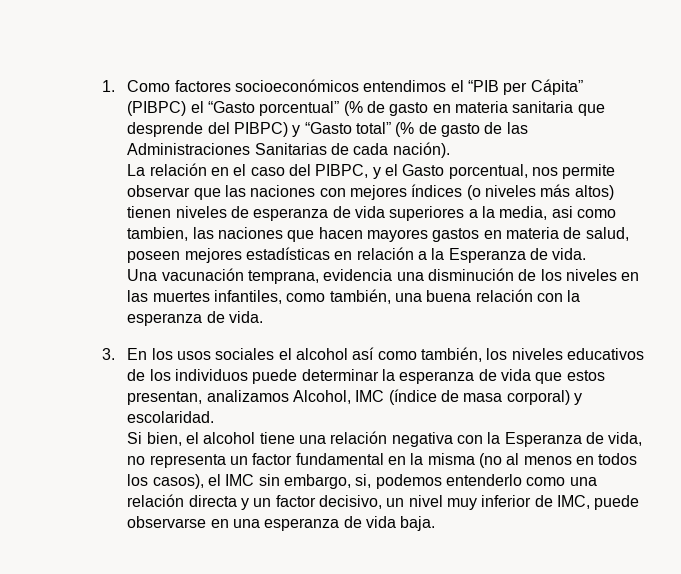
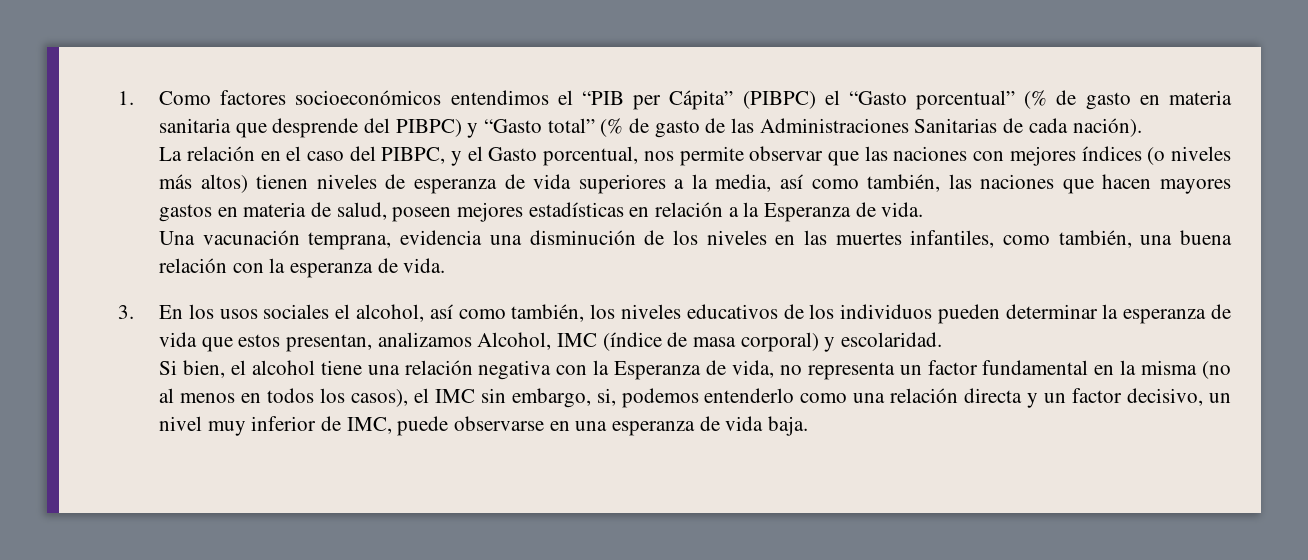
- La relación en el caso del PIBPC, y el Gasto porcentual, nos permite observar que las naciones con mejores índices (o niveles más altos) tienen niveles de esperanza de vida superiores a la media, asi como tambien, las naciones que hacen mayores gastos en materia de salud, poseen mejores estadísticas en relación a la Esperanza de vida.
+ La relación en el caso del PIBPC, y el Gasto porcentual, nos permite observar que las naciones con mejores índices (o niveles más altos) tienen niveles de esperanza de vida superiores a la media, así como también, las naciones que hacen mayores gastos en materia de salud, poseen mejores estadísticas en relación a la Esperanza de vida.
- 3. En los usos sociales el alcohol así como también, los niveles educativos de los individuos puede determinar la esperanza de vida que estos presentan, analizamos Alcohol, IMC (índice de masa corporal) y escolaridad.
+ 3. En los usos sociales el alcohol, así como también, los niveles educativos de los individuos pueden determinar la esperanza de vida que estos presentan, analizamos Alcohol, IMC (índice de masa corporal) y escolaridad.

